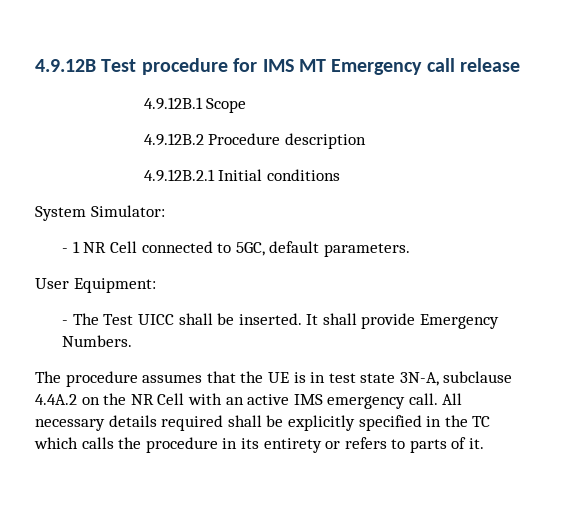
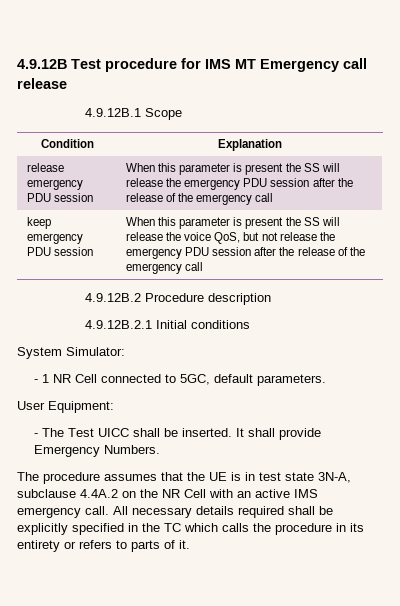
+ Condition | Explanation
+ release emergency PDU session | When this parameter is present the SS will release the emergency PDU session after the release of the emergency call
+ keep emergency PDU session | When this parameter is present the SS will release the voice QoS, but not release the emergency PDU session after the release of the emergency call

